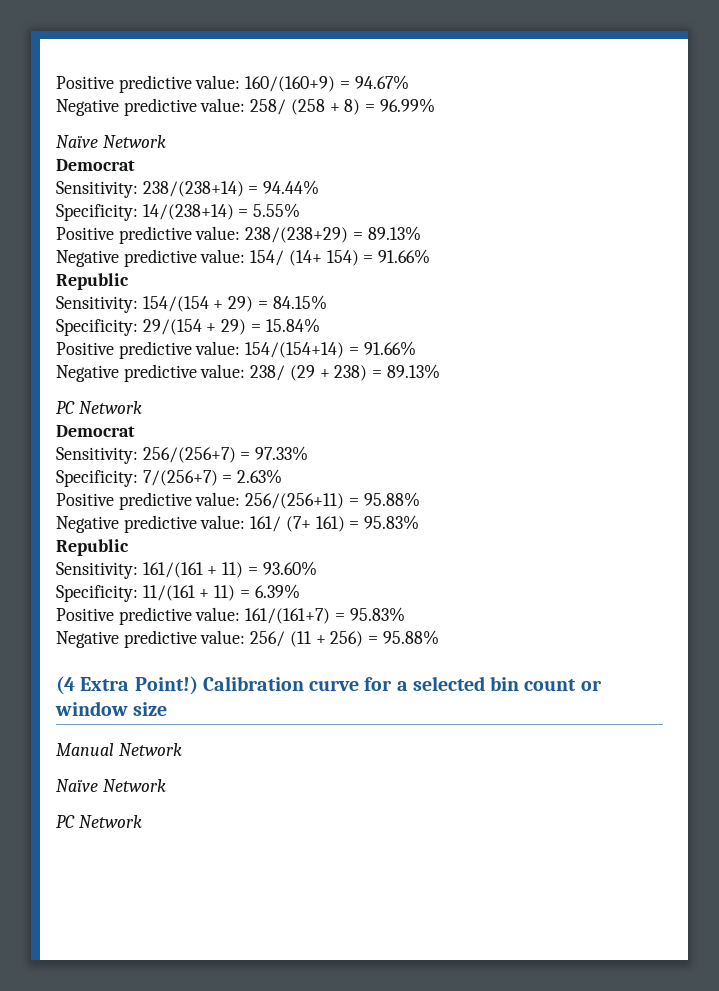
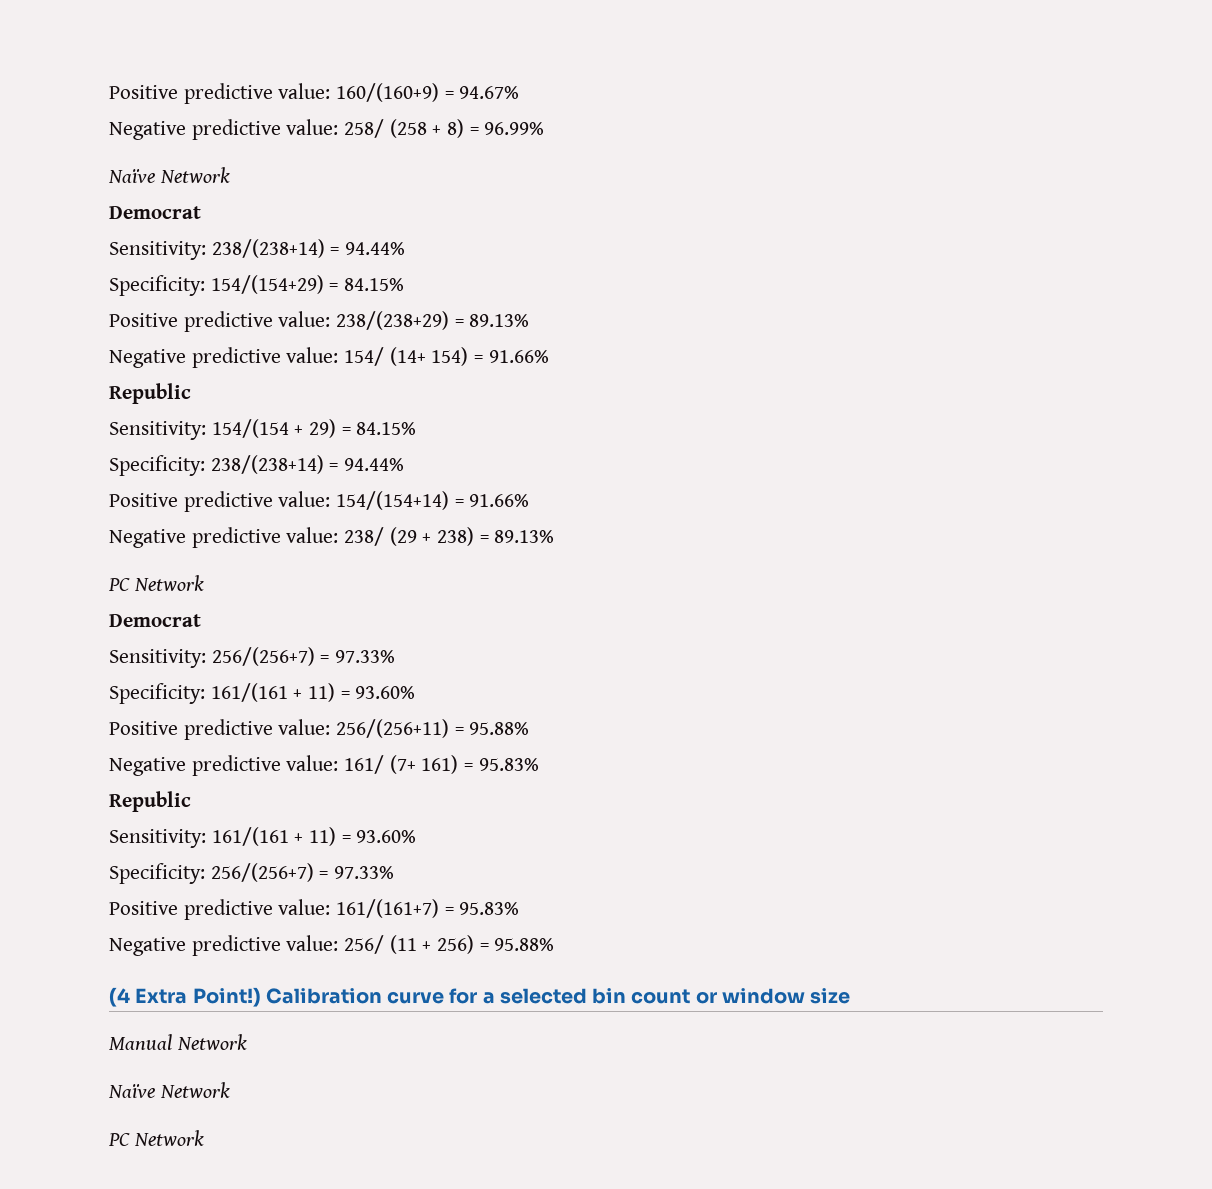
- Specificity: 14/(238+14) = 5.55%
+ Specificity: 154/(154+29) = 84.15%
- Specificity: 29/(154 + 29) = 15.84%
+ Specificity: 238/(238+14) = 94.44%
- Specificity: 7/(256+7) = 2.63%
+ Specificity: 161/(161 + 11) = 93.60%
- Specificity: 11/(161 + 11) = 6.39%
+ Specificity: 256/(256+7) = 97.33%

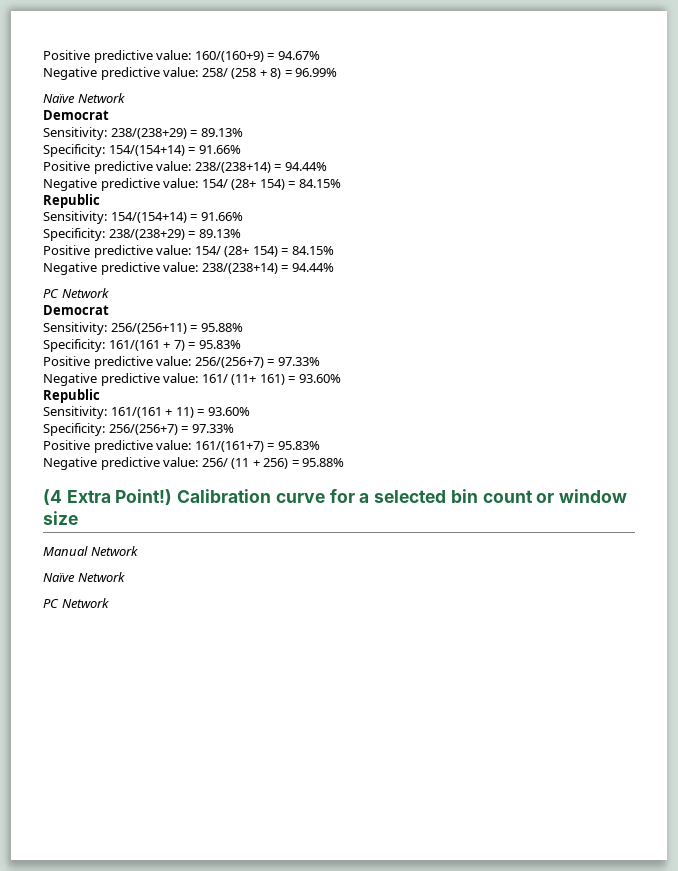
- Sensitivity: 238/(238+14) = 94.44%
- Specificity: 154/(154+29) = 84.15%
- Positive predictive value: 238/(238+29) = 89.13%
+ Sensitivity: 238/(238+29) = 89.13%
+ Specificity: 154/(154+14) = 91.66%
+ Positive predictive value: 238/(238+14) = 94.44%
- Negative predictive value: 154/ (14+ 154) = 91.66%
+ Negative predictive value: 154/ (28+ 154) = 84.15%
  Republic
- Sensitivity: 154/(154 + 29) = 84.15%
- Specificity: 238/(238+14) = 94.44%
- Positive predictive value: 154/(154+14) = 91.66%
- Negative predictive value: 238/ (29 + 238) = 89.13%
+ Sensitivity: 154/(154+14) = 91.66%
+ Specificity: 238/(238+29) = 89.13%
+ Positive predictive value: 154/ (28+ 154) = 84.15%
+ Negative predictive value: 238/(238+14) = 94.44%
- Sensitivity: 256/(256+7) = 97.33%
+ Sensitivity: 256/(256+11) = 95.88%
- Specificity: 161/(161 + 11) = 93.60%
- Positive predictive value: 256/(256+11) = 95.88%
+ Specificity: 161/(161 + 7) = 95.83%
+ Positive predictive value: 256/(256+7) = 97.33%
- Negative predictive value: 161/ (7+ 161) = 95.83%
+ Negative predictive value: 161/ (11+ 161) = 93.60%

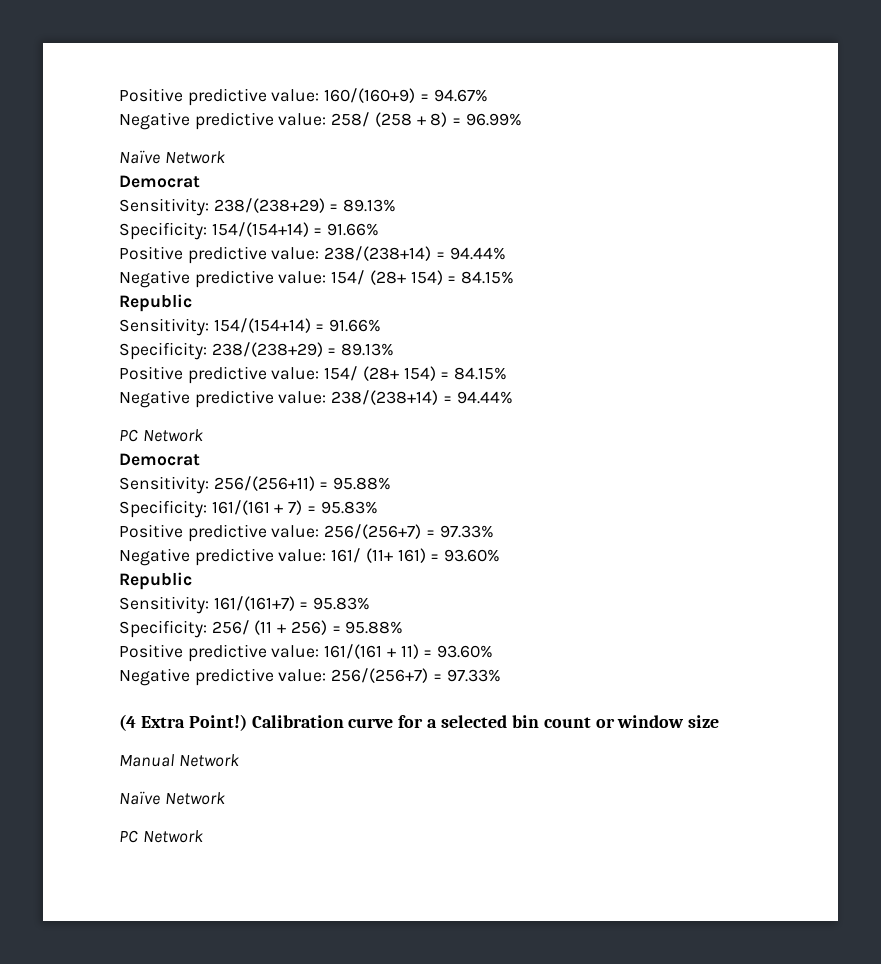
- Sensitivity: 161/(161 + 11) = 93.60%
+ Sensitivity: 161/(161+7) = 95.83%
+ Specificity: 256/ (11 + 256) = 95.88%
+ Positive predictive value: 161/(161 + 11) = 93.60%
- Specificity: 256/(256+7) = 97.33%
- Positive predictive value: 161/(161+7) = 95.83%
- Negative predictive value: 256/ (11 + 256) = 95.88%
+ Negative predictive value: 256/(256+7) = 97.33%

